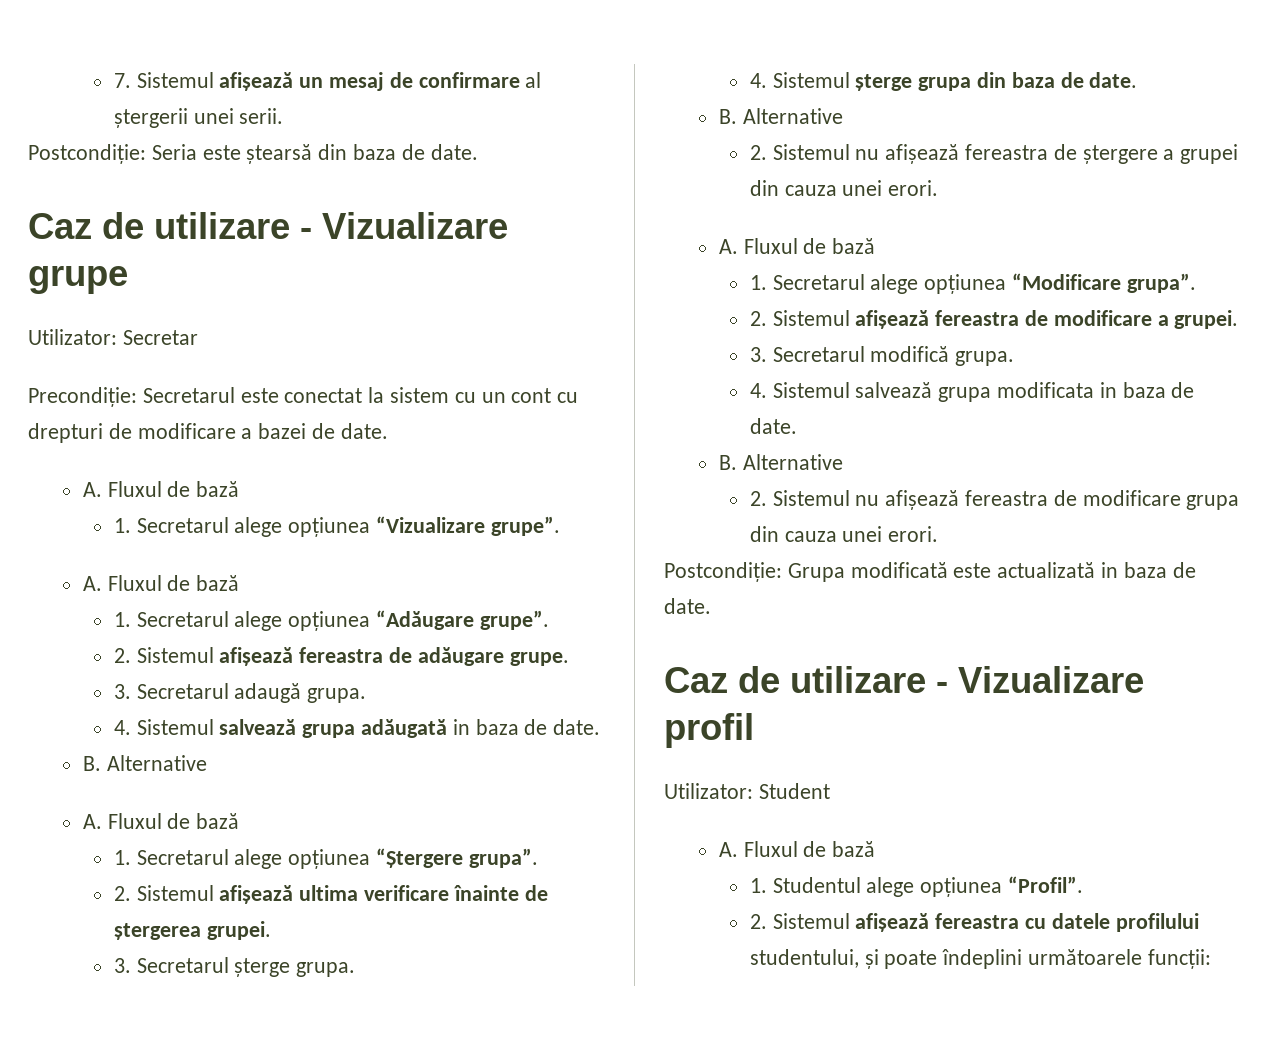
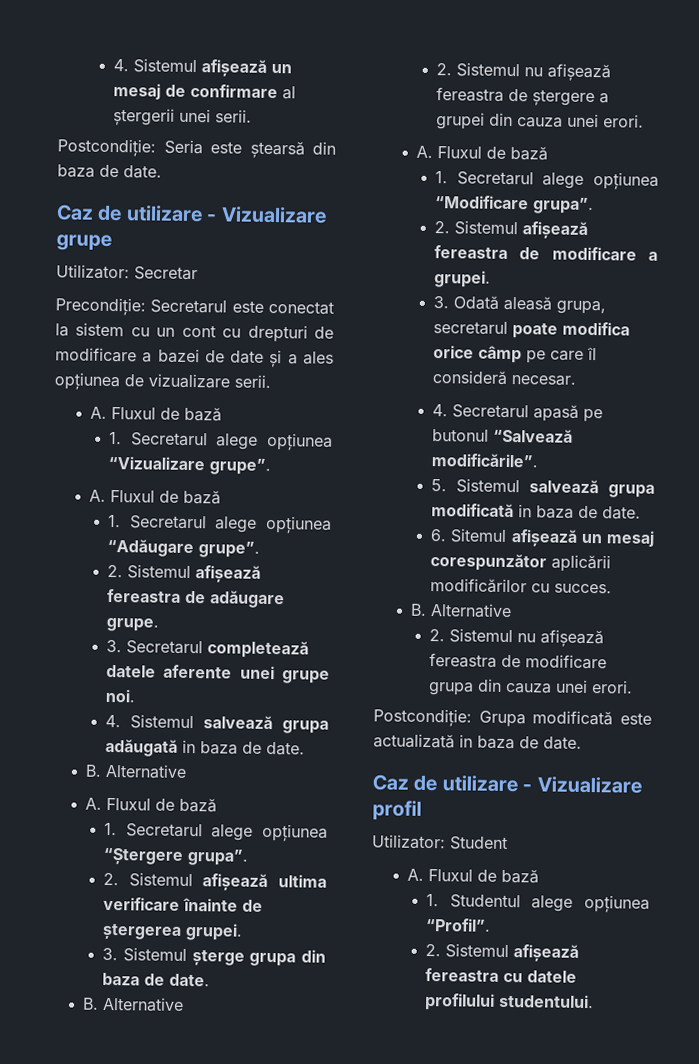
- 7. Sistemul afișează un mesaj de confirmare al ștergerii unei serii.
+ 4. Sistemul afișează un mesaj de confirmare al ștergerii unei serii.
- Precondiție: Secretarul este conectat la sistem cu un cont cu drepturi de modificare a bazei de date.
+ Precondiție: Secretarul este conectat la sistem cu un cont cu drepturi de modificare a bazei de date și a ales opțiunea de vizualizare serii.
- 3. Secretarul adaugă grupa.
+ 3. Secretarul completează datele aferente unei grupe noi.
- 3. Secretarul șterge grupa.
- 4. Sistemul șterge grupa din baza de date.
+ 3. Sistemul șterge grupa din baza de date.
- 3. Secretarul modifică grupa.
- 4. Sistemul salvează grupa modificata in baza de date.
+ 3. Odată aleasă grupa, secretarul poate modifica orice câmp pe care îl consideră necesar.
+ 4. Secretarul apasă pe butonul “Salvează modificările”.
+ 5. Sistemul salvează grupa modificată in baza de date.
+ 6. Sitemul afișează un mesaj corespunzător aplicării modificărilor cu succes.
- 2. Sistemul afișează fereastra cu datele profilului studentului, și poate îndeplini următoarele funcții:
+ 2. Sistemul afișează fereastra cu datele profilului studentului.

